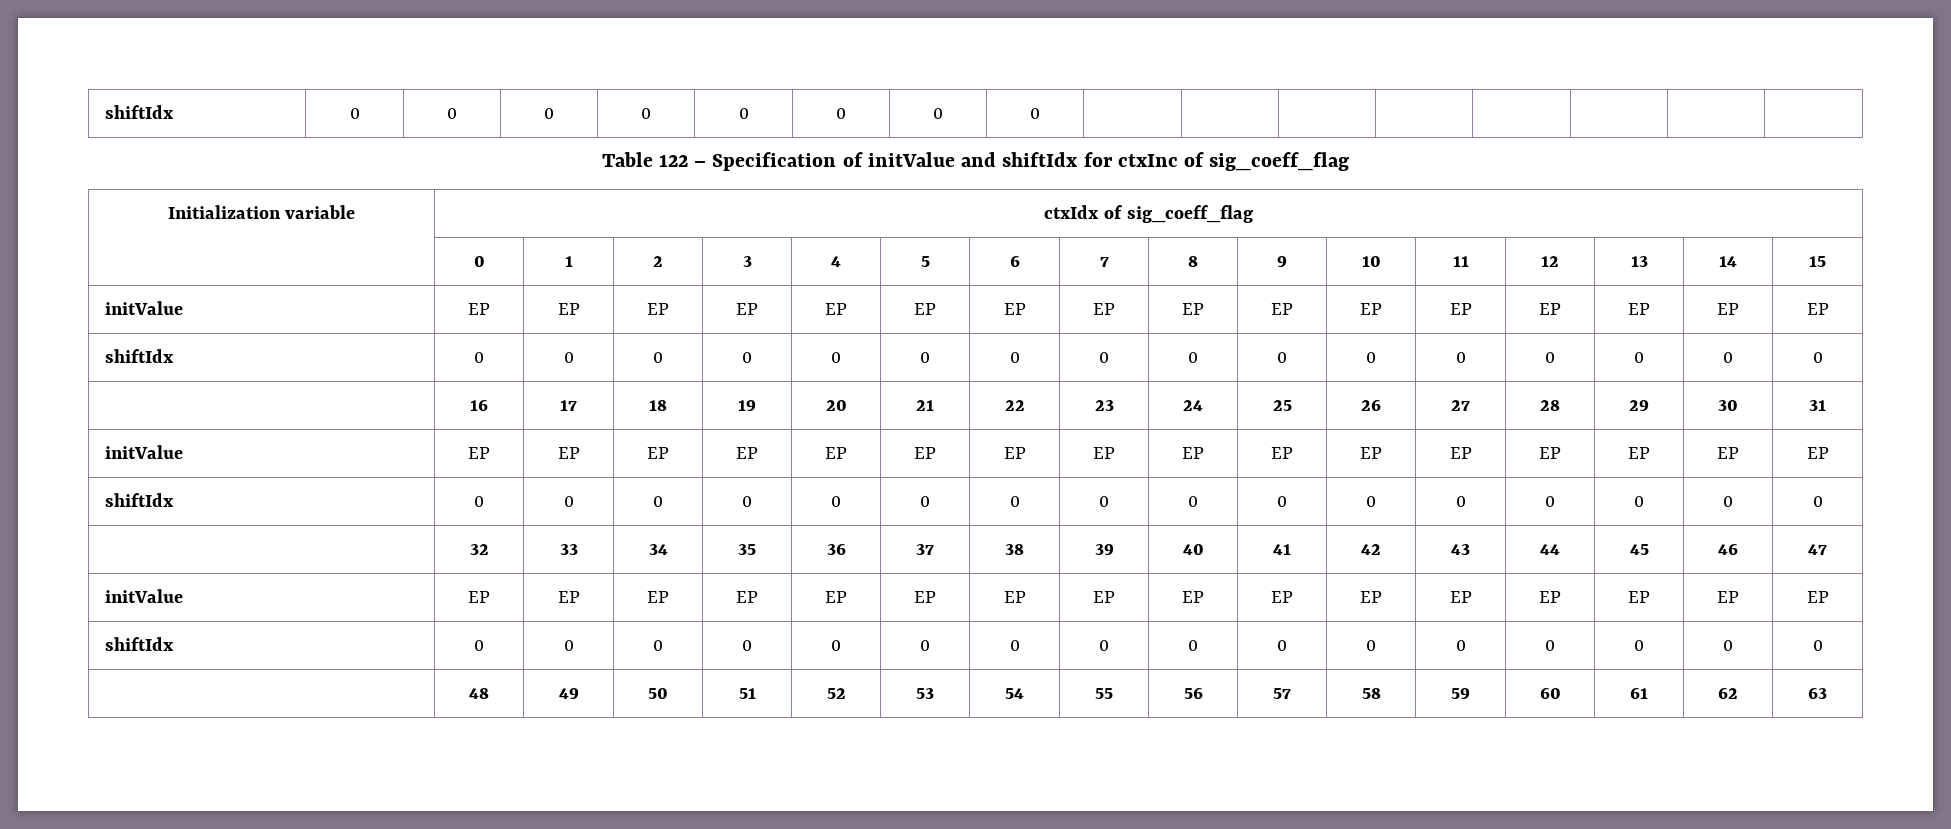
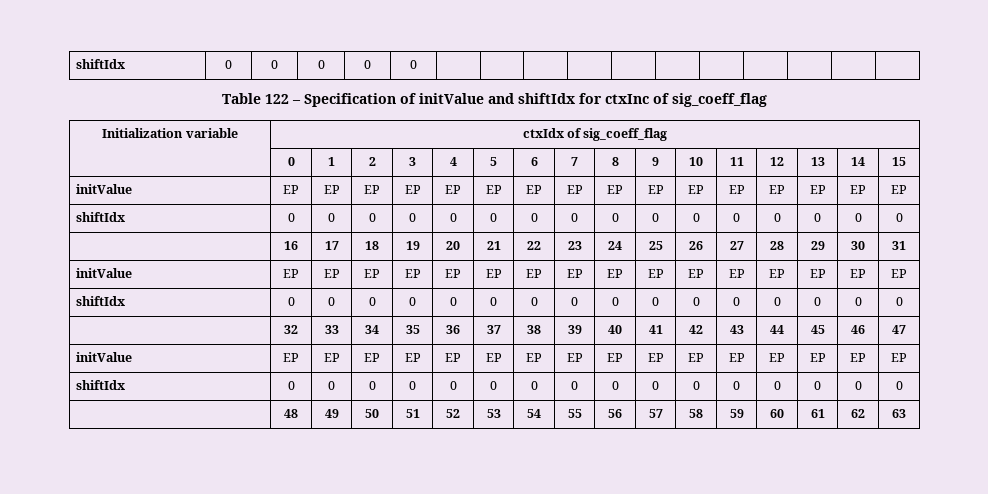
- shiftIdx | 0 | 0 | 0 | 0 | 0 | 0 | 0 | 0 | | | | | | | |
+ shiftIdx | 0 | 0 | 0 | 0 | 0 | | | | | | | | | | |

